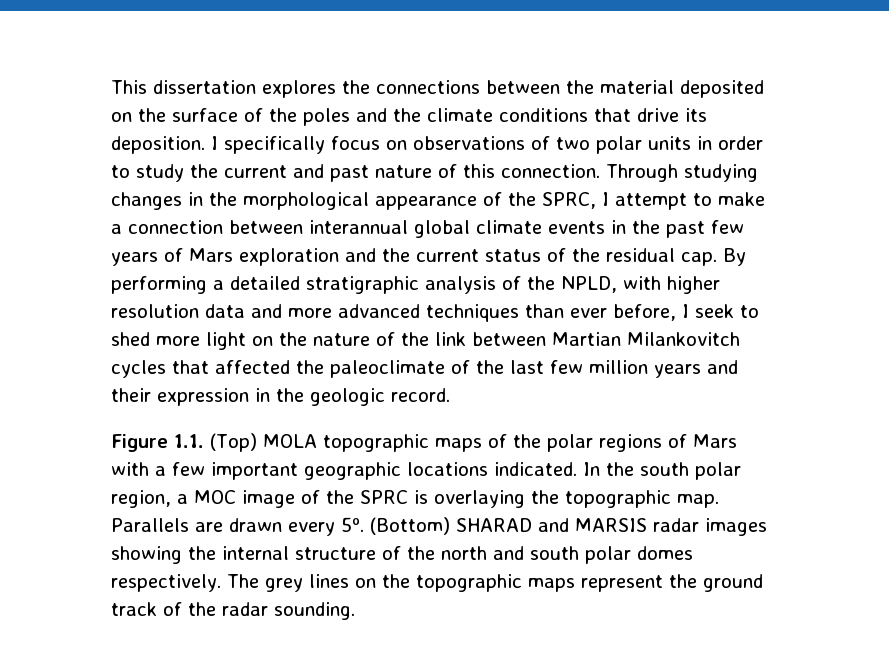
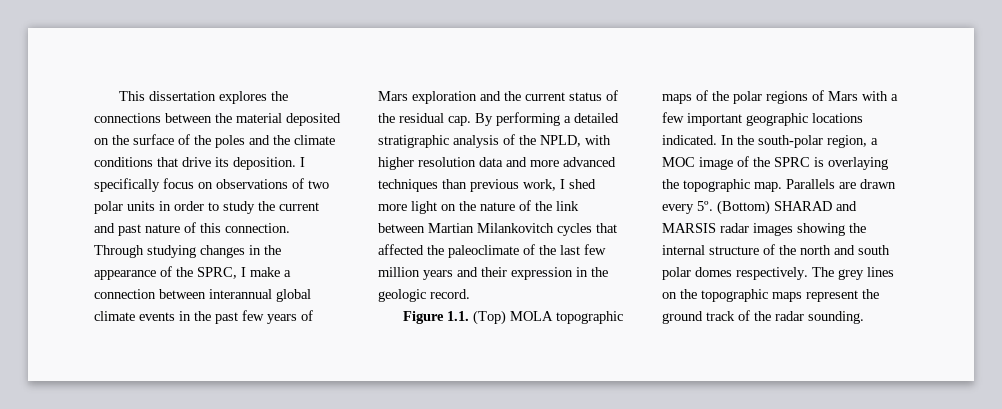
- Through studying changes in the morphological appearance of the SPRC, I attempt to make a connection between interannual global climate events in the past few years of Mars exploration and the current status of the residual cap.
+ Through studying changes in the appearance of the SPRC, I make a connection between interannual global climate events in the past few years of Mars exploration and the current status of the residual cap.
- By performing a detailed stratigraphic analysis of the NPLD, with higher resolution data and more advanced techniques than ever before, I seek to shed more light on the nature of the link between Martian Milankovitch cycles that affected the paleoclimate of the last few million years and their expression in the geologic record.
+ By performing a detailed stratigraphic analysis of the NPLD, with higher resolution data and more advanced techniques than previous work, I shed more light on the nature of the link between Martian Milankovitch cycles that affected the paleoclimate of the last few million years and their expression in the geologic record.
- In the south polar region, a MOC image of the SPRC is overlaying the topographic map.
+ In the south-polar region, a MOC image of the SPRC is overlaying the topographic map.

